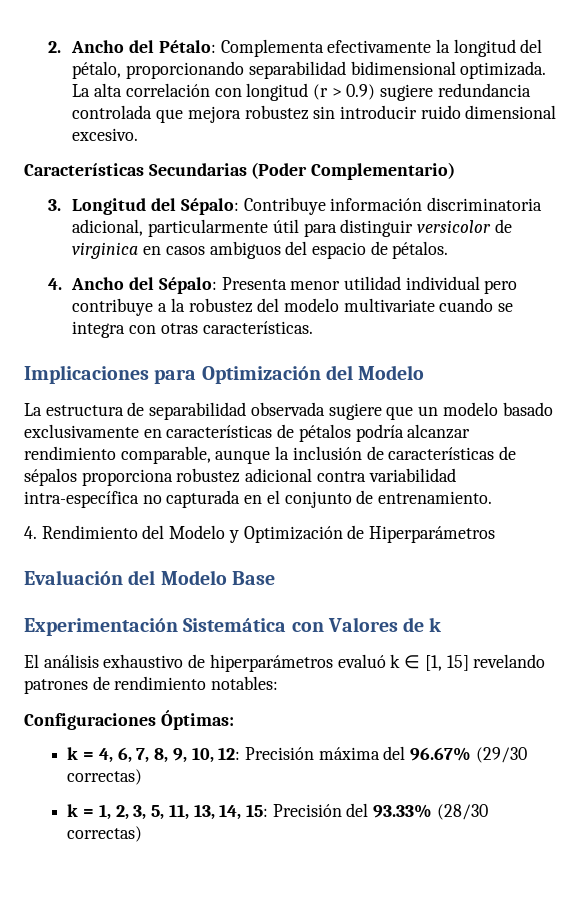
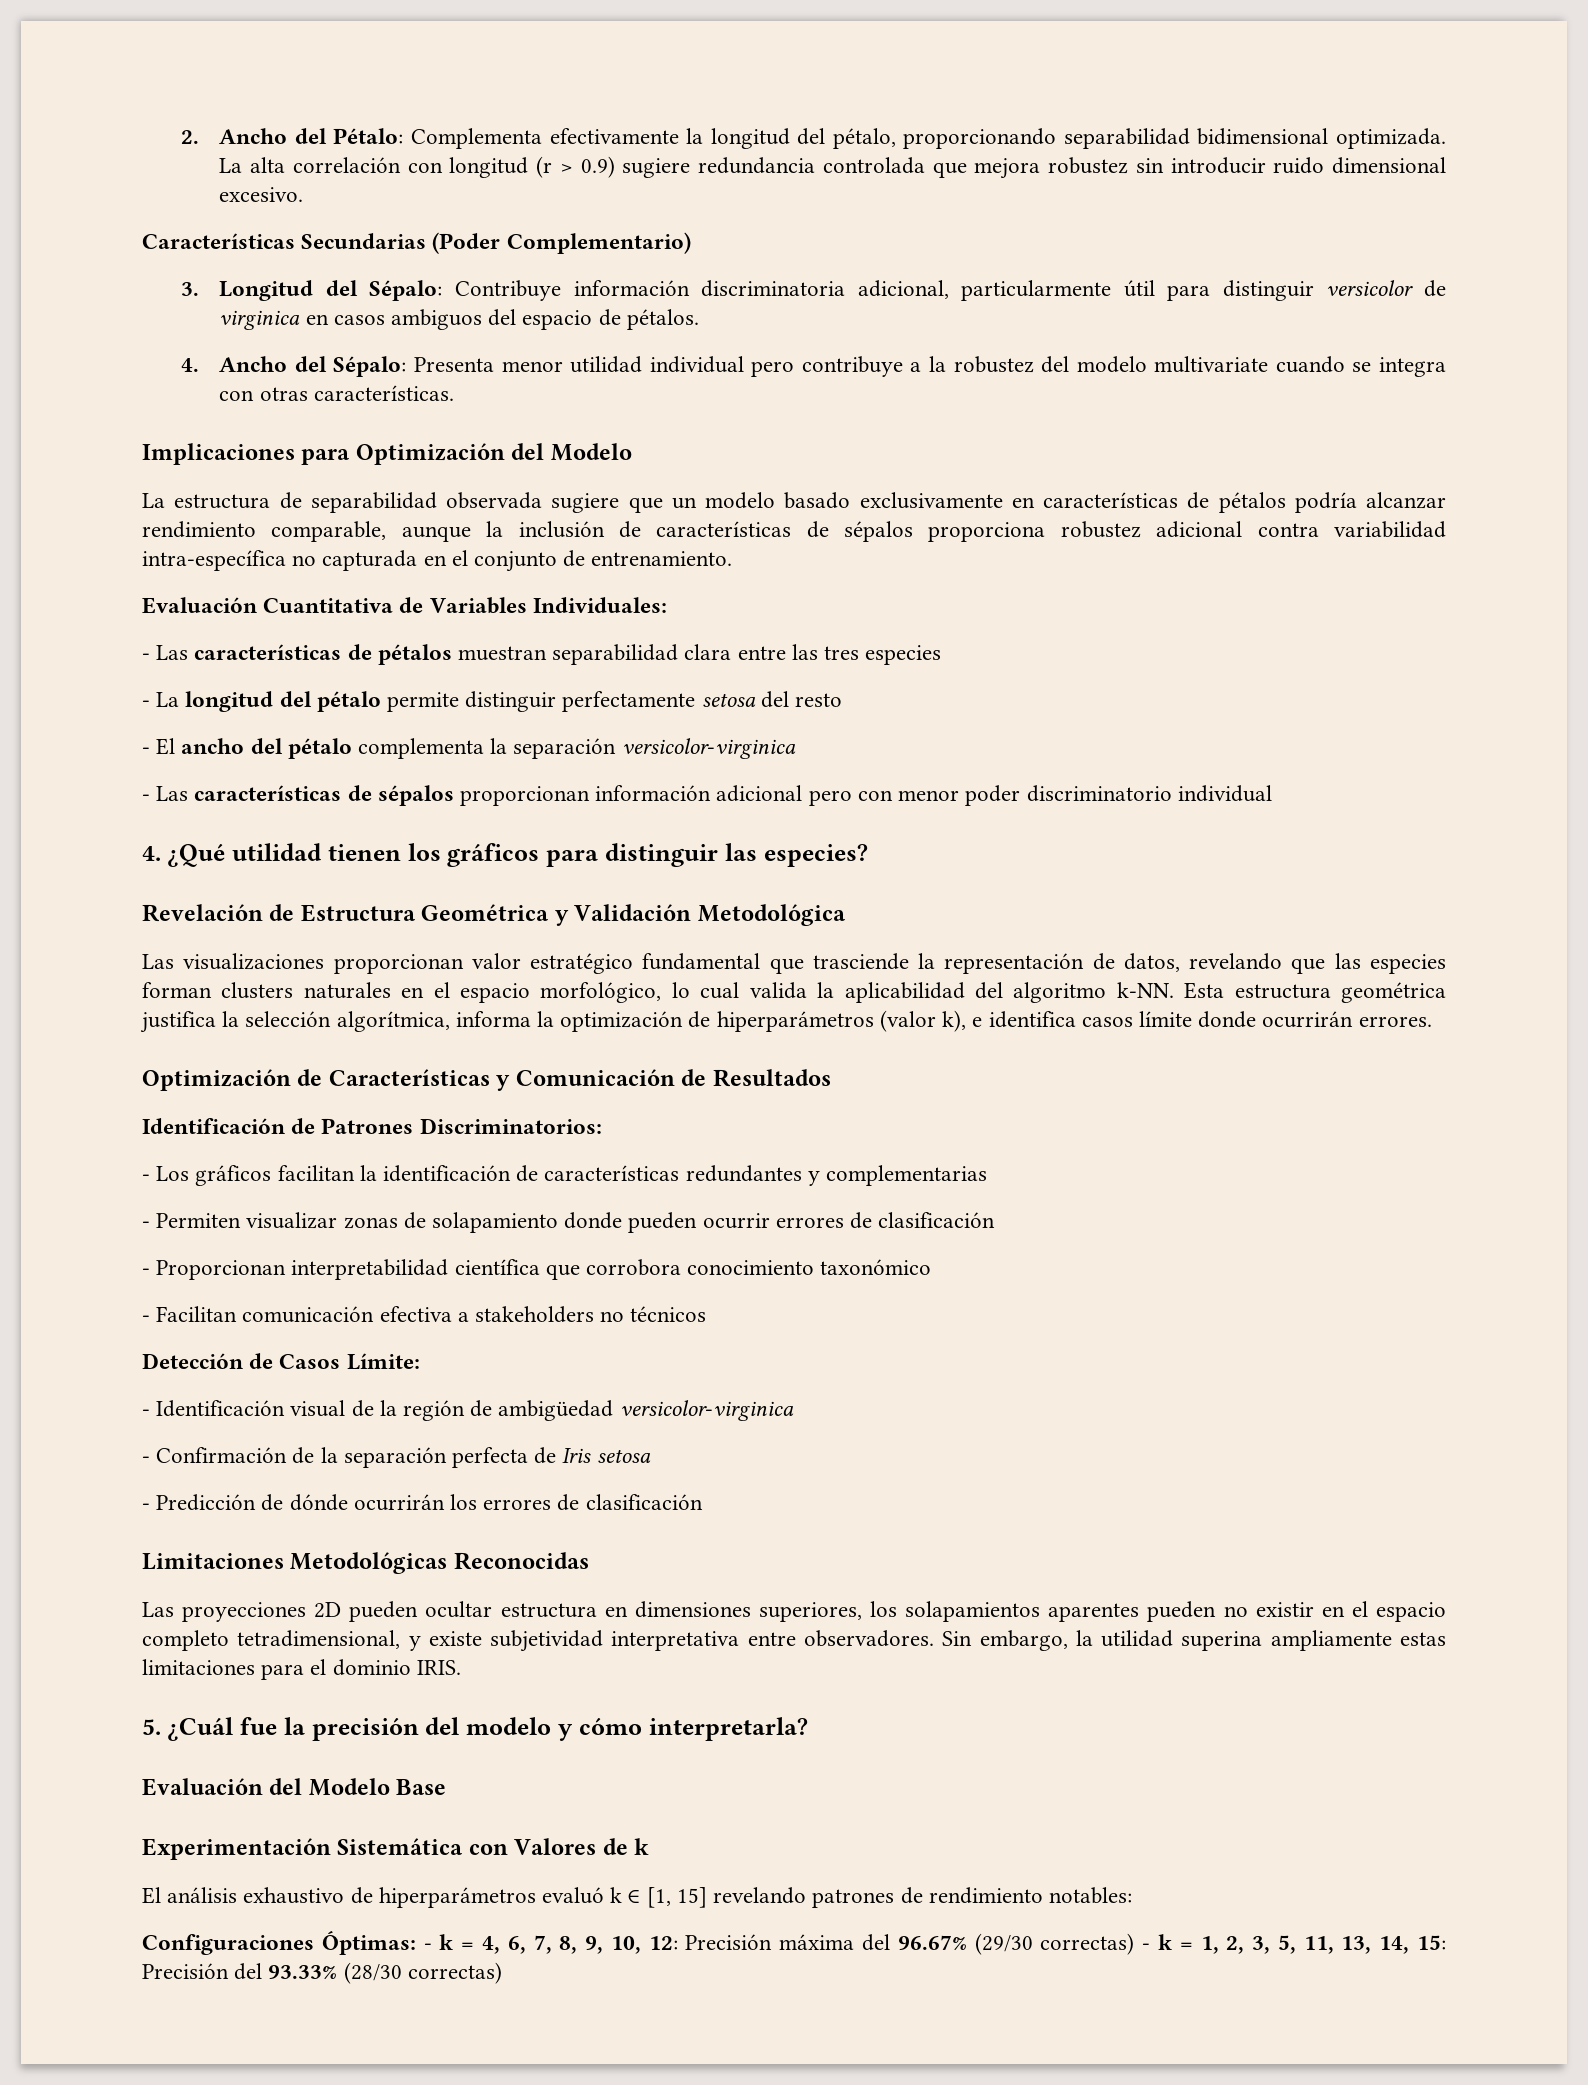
- 4. Rendimiento del Modelo y Optimización de Hiperparámetros
+ Evaluación Cuantitativa de Variables Individuales:
+ - Las características de pétalos muestran separabilidad clara entre las tres especies
+ - La longitud del pétalo permite distinguir perfectamente setosa del resto
+ - El ancho del pétalo complementa la separación versicolor-virginica
+ - Las características de sépalos proporcionan información adicional pero con menor poder discriminatorio individual
+ 4. ¿Qué utilidad tienen los gráficos para distinguir las especies?
+ Revelación de Estructura Geométrica y Validación Metodológica
+ Las visualizaciones proporcionan valor estratégico fundamental que trasciende la representación de datos, revelando que las especies forman clusters naturales en el espacio morfológico, lo cual valida la aplicabilidad del algoritmo k-NN. Esta estructura geométrica justifica la selección algorítmica, informa la optimización de hiperparámetros (valor k), e identifica casos límite donde ocurrirán errores.
+ Optimización de Características y Comunicación de Resultados
+ Identificación de Patrones Discriminatorios:
+ - Los gráficos facilitan la identificación de características redundantes y complementarias
+ - Permiten visualizar zonas de solapamiento donde pueden ocurrir errores de clasificación
+ - Proporcionan interpretabilidad científica que corrobora conocimiento taxonómico
+ - Facilitan comunicación efectiva a stakeholders no técnicos
+ Detección de Casos Límite:
+ - Identificación visual de la región de ambigüedad versicolor-virginica
+ - Confirmación de la separación perfecta de Iris setosa
+ - Predicción de dónde ocurrirán los errores de clasificación
+ Limitaciones Metodológicas Reconocidas
+ Las proyecciones 2D pueden ocultar estructura en dimensiones superiores, los solapamientos aparentes pueden no existir en el espacio completo tetradimensional, y existe subjetividad interpretativa entre observadores. Sin embargo, la utilidad superina ampliamente estas limitaciones para el dominio IRIS.
+ 5. ¿Cuál fue la precisión del modelo y cómo interpretarla?
- Configuraciones Óptimas:
- k = 4, 6, 7, 8, 9, 10, 12: Precisión máxima del 96.67% (29/30 correctas)
- k = 1, 2, 3, 5, 11, 13, 14, 15: Precisión del 93.33% (28/30 correctas)
+ Configuraciones Óptimas: - k = 4, 6, 7, 8, 9, 10, 12: Precisión máxima del 96.67% (29/30 correctas) - k = 1, 2, 3, 5, 11, 13, 14, 15: Precisión del 93.33% (28/30 correctas)

